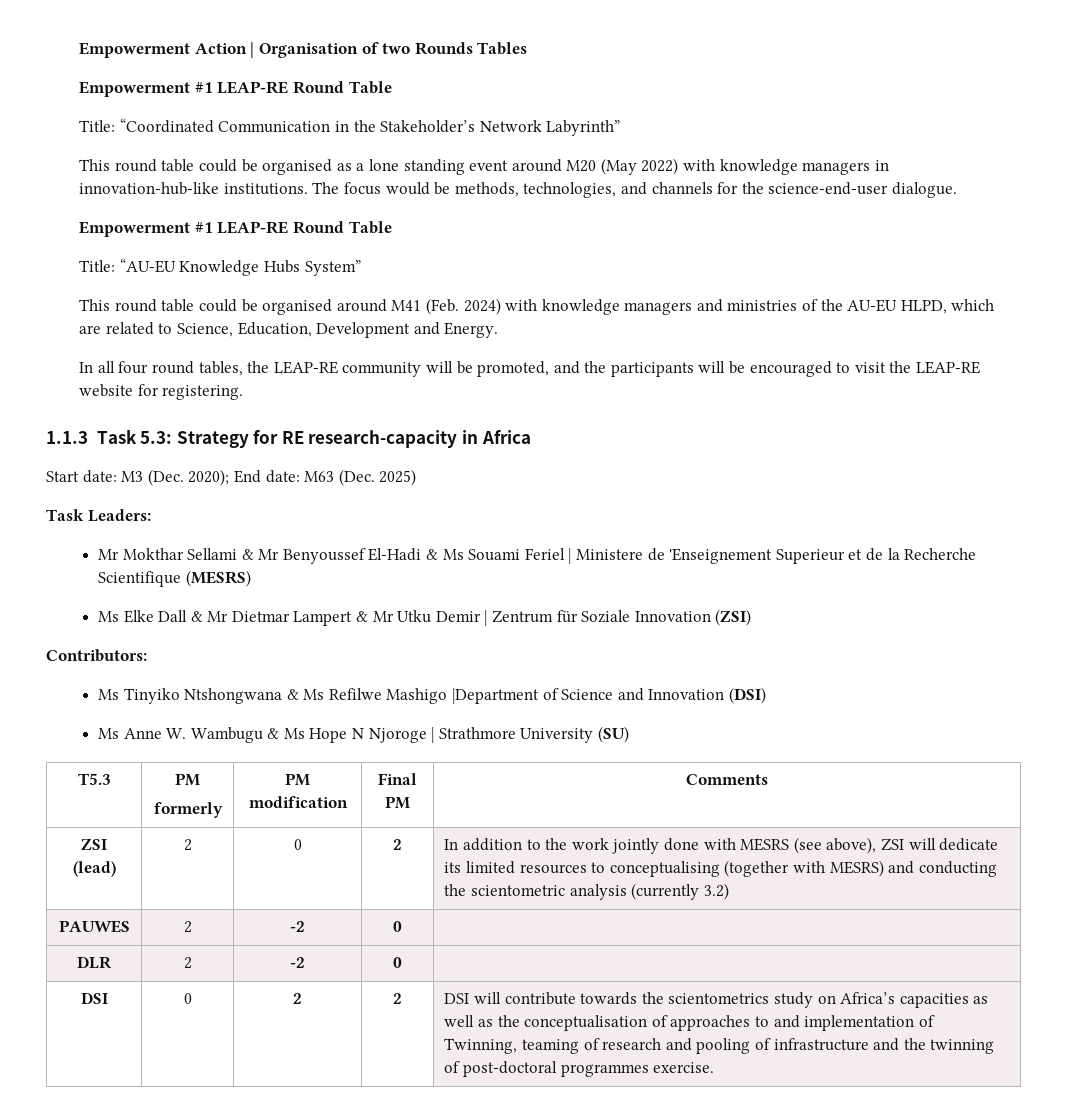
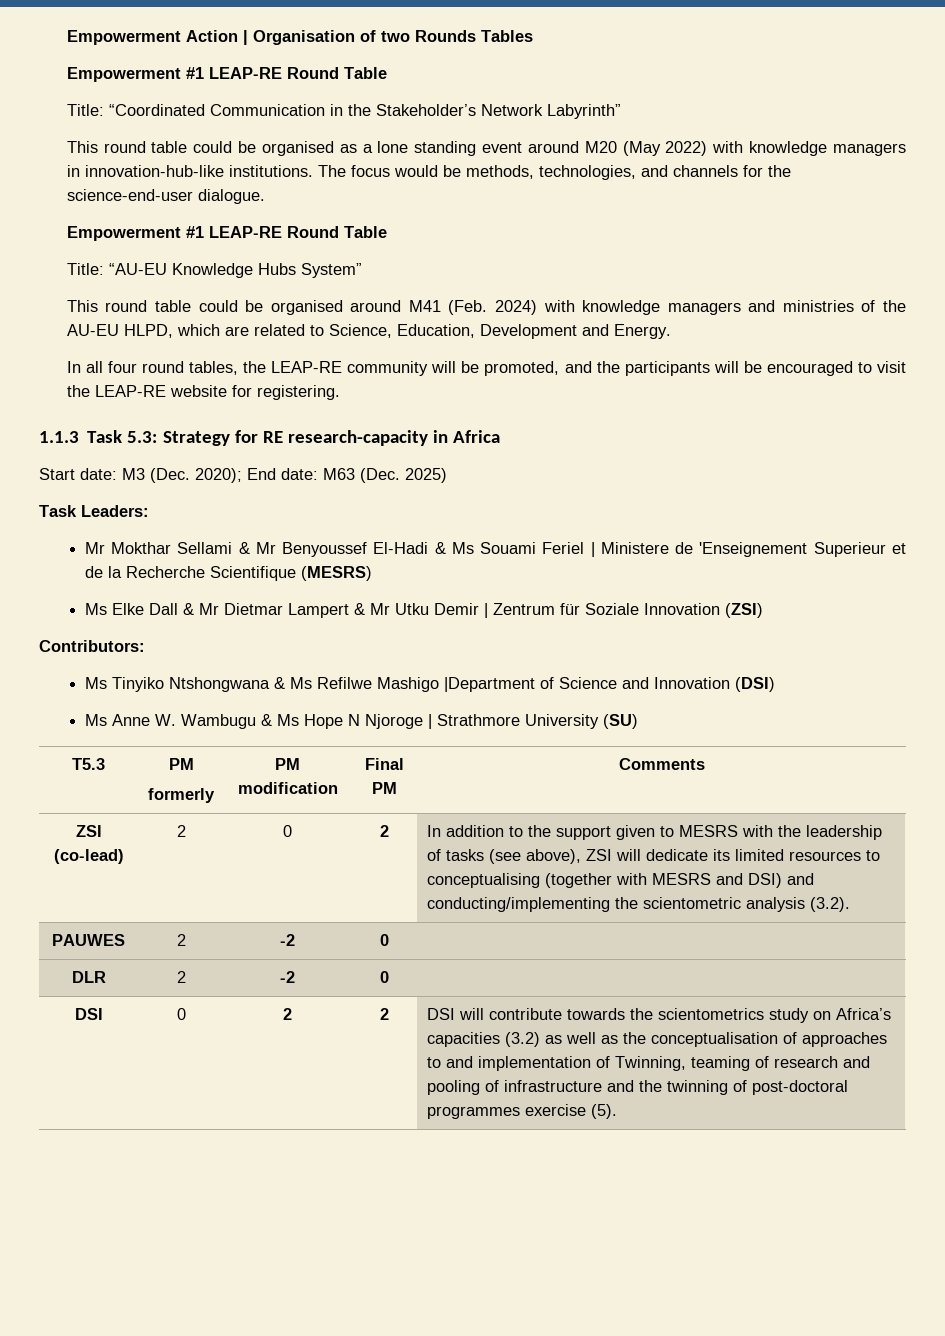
- ZSI (lead) | 2 | 0 | 2 | In addition to the work jointly done with MESRS (see above), ZSI will dedicate its limited resources to conceptualising (together with MESRS) and conducting the scientometric analysis (currently 3.2)
+ ZSI (co-lead) | 2 | 0 | 2 | In addition to the support given to MESRS with the leadership of tasks (see above), ZSI will dedicate its limited resources to conceptualising (together with MESRS and DSI) and conducting/implementing the scientometric analysis (3.2).
- DSI will contribute towards the scientometrics study on Africa’s capacities as well as the conceptualisation of approaches to and implementation of Twinning, teaming of research and pooling of infrastructure and the twinning of post-doctoral programmes exercise.
+ DSI will contribute towards the scientometrics study on Africa’s capacities (3.2) as well as the conceptualisation of approaches to and implementation of Twinning, teaming of research and pooling of infrastructure and the twinning of post-doctoral programmes exercise (5).

